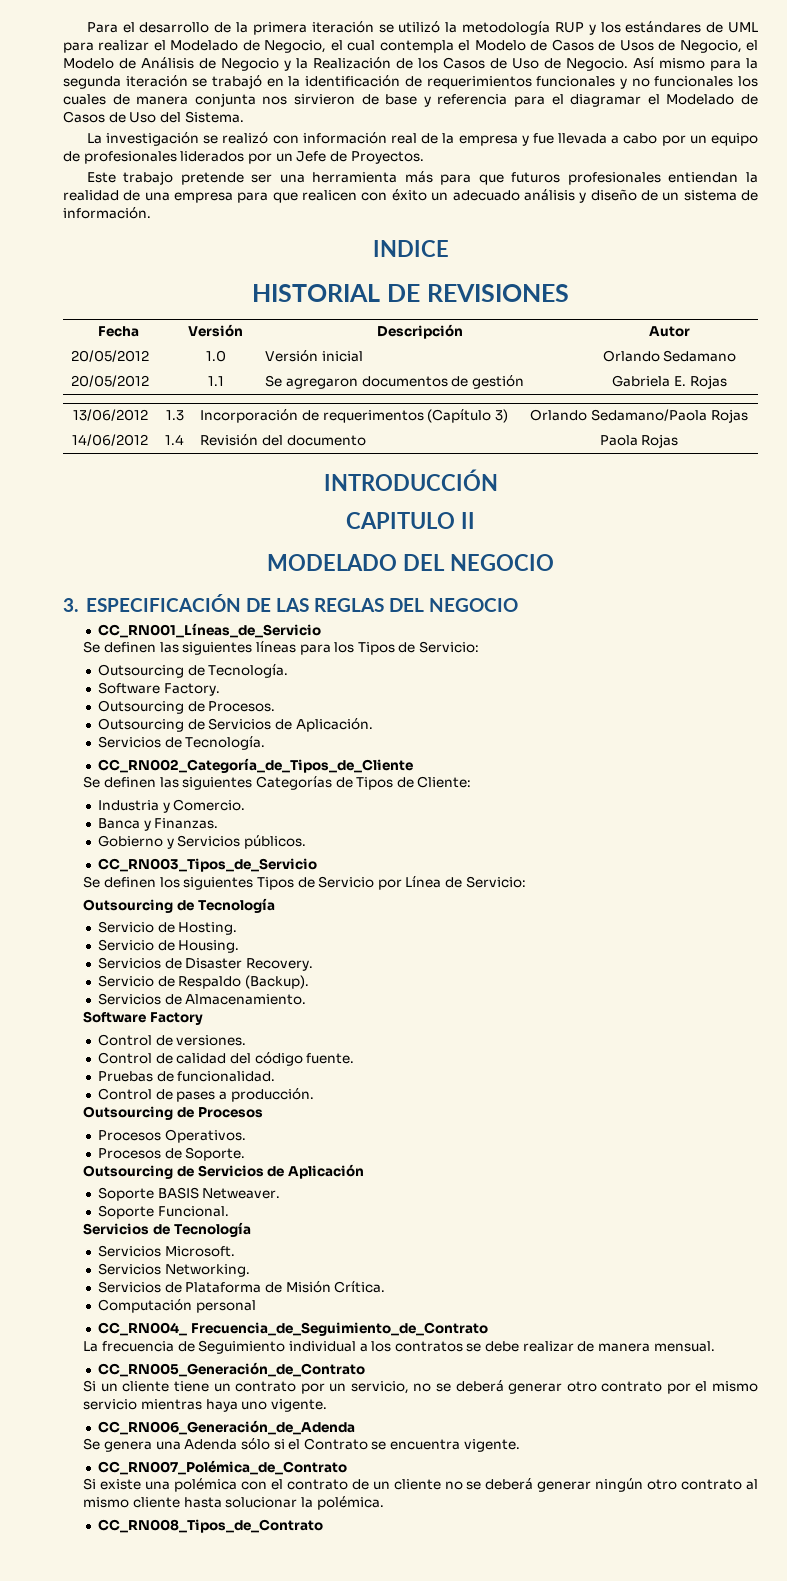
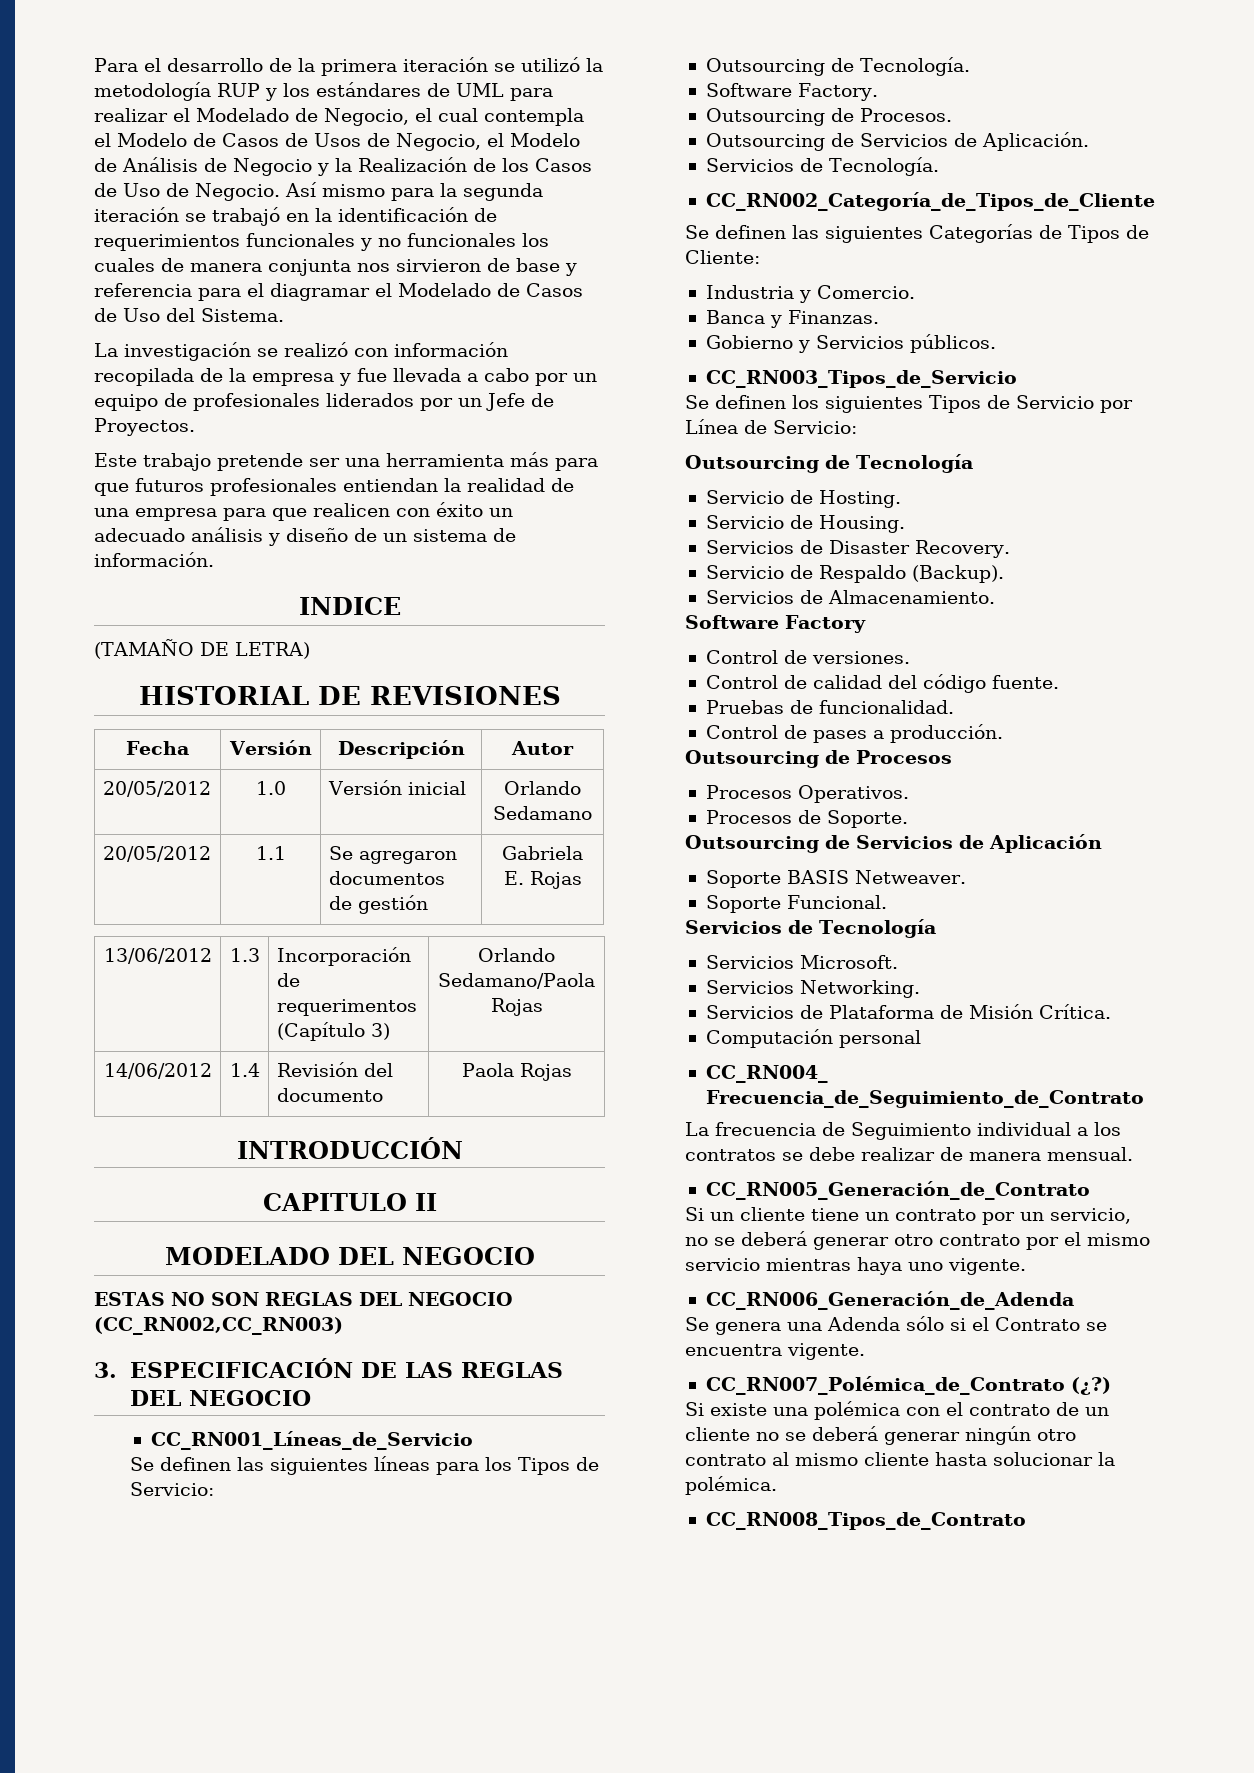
- La investigación se realizó con información real de la empresa y fue llevada a cabo por un equipo de profesionales liderados por un Jefe de Proyectos.
+ La investigación se realizó con información recopilada de la empresa y fue llevada a cabo por un equipo de profesionales liderados por un Jefe de Proyectos.
+ (TAMAÑO DE LETRA)
+ ESTAS NO SON REGLAS DEL NEGOCIO (CC_RN002,CC_RN003)
- CC_RN007_Polémica_de_Contrato
+ CC_RN007_Polémica_de_Contrato (¿?)

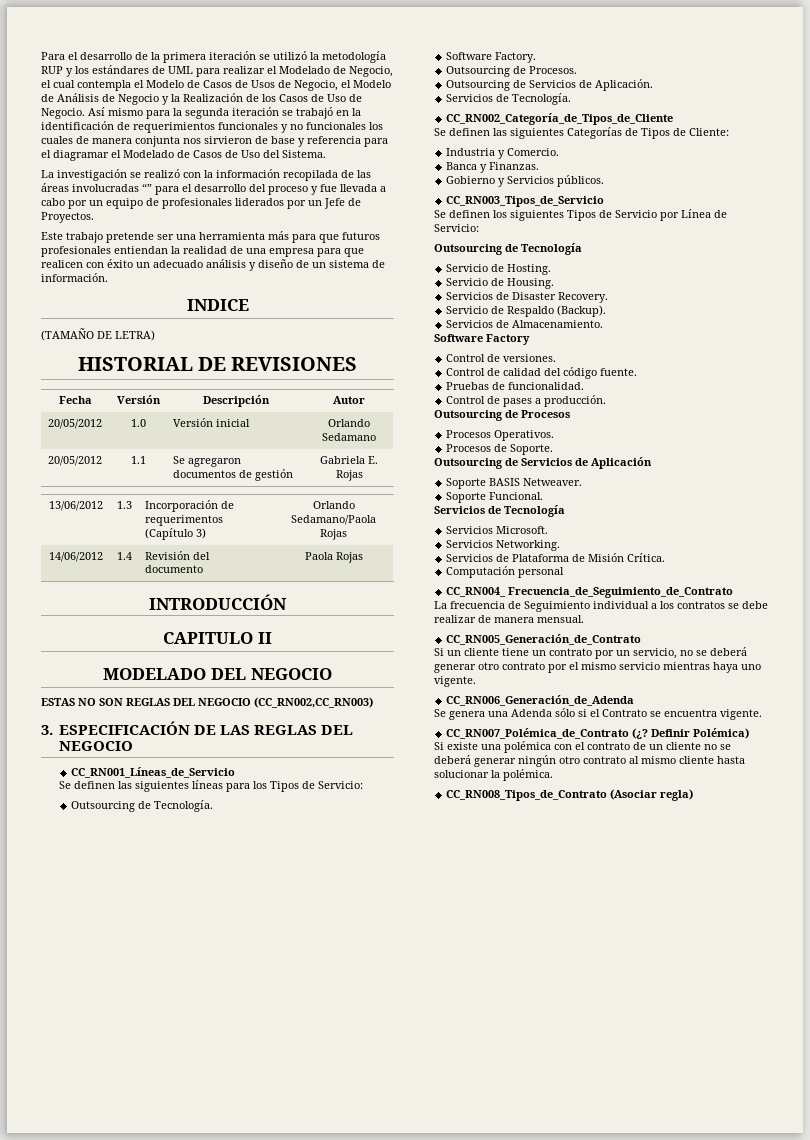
- La investigación se realizó con información recopilada de la empresa y fue llevada a cabo por un equipo de profesionales liderados por un Jefe de Proyectos.
+ La investigación se realizó con la información recopilada de las áreas involucradas “” para el desarrollo del proceso y fue llevada a cabo por un equipo de profesionales liderados por un Jefe de Proyectos.
- CC_RN007_Polémica_de_Contrato (¿?)
+ CC_RN007_Polémica_de_Contrato (¿? Definir Polémica)
- CC_RN008_Tipos_de_Contrato
+ CC_RN008_Tipos_de_Contrato (Asociar regla)

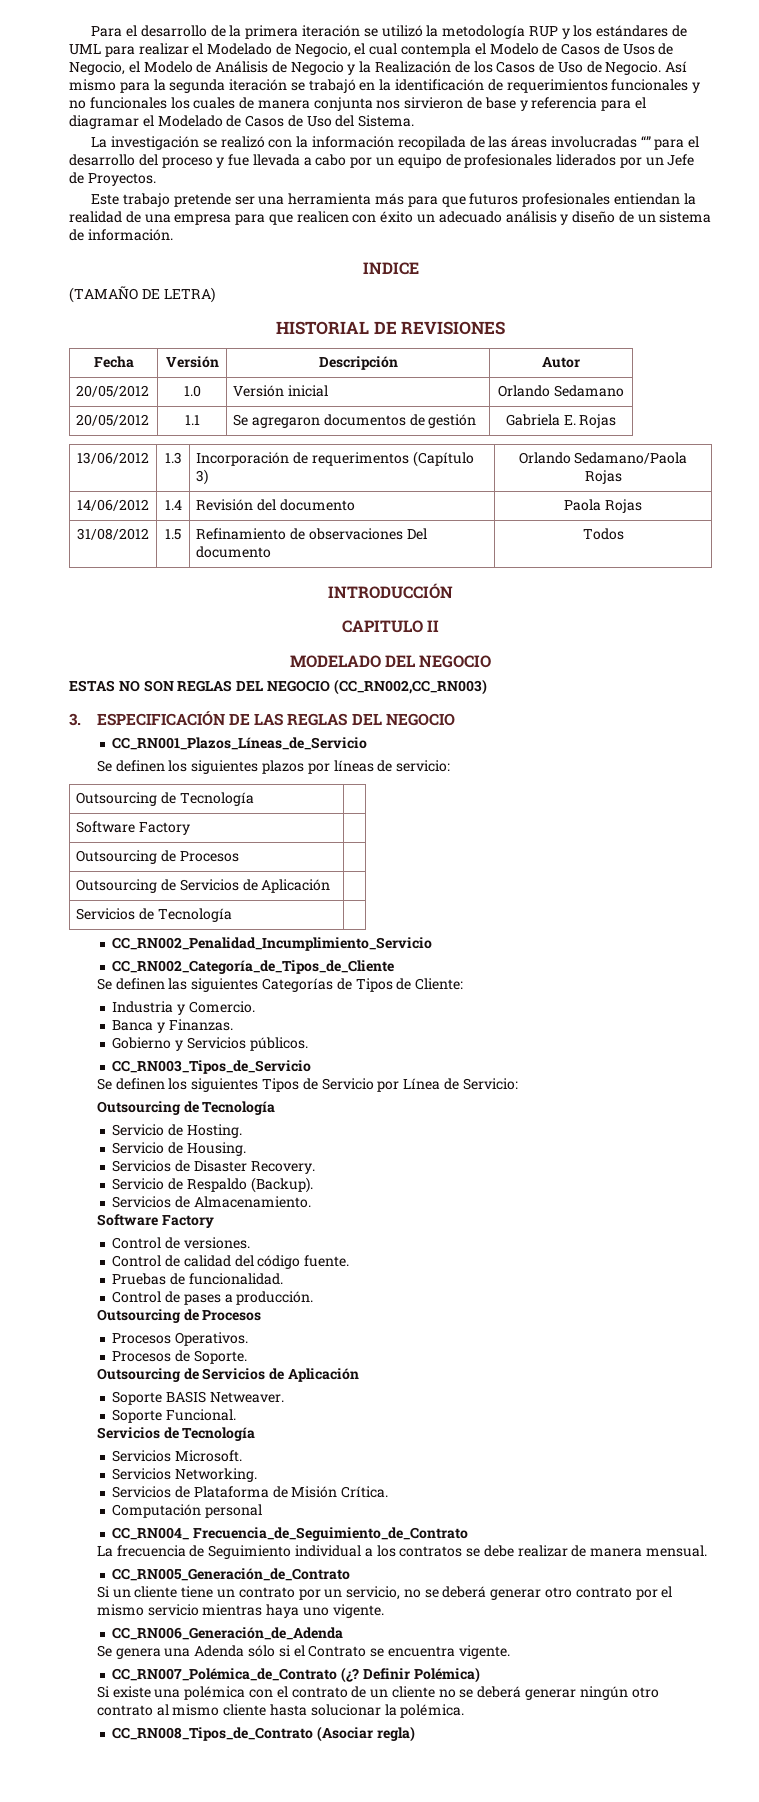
+ 31/08/2012 | 1.5 | Refinamiento de observaciones Del documento | Todos
- CC_RN001_Líneas_de_Servicio
- Se definen las siguientes líneas para los Tipos de Servicio:
- Outsourcing de Tecnología.
- Software Factory.
- Outsourcing de Procesos.
- Outsourcing de Servicios de Aplicación.
- Servicios de Tecnología.
+ CC_RN001_Plazos_Líneas_de_Servicio
+ Se definen los siguientes plazos por líneas de servicio:
+ Outsourcing de Tecnología |
+ Software Factory |
+ Outsourcing de Procesos |
+ Outsourcing de Servicios de Aplicación |
+ Servicios de Tecnología |
+ CC_RN002_Penalidad_Incumplimiento_Servicio

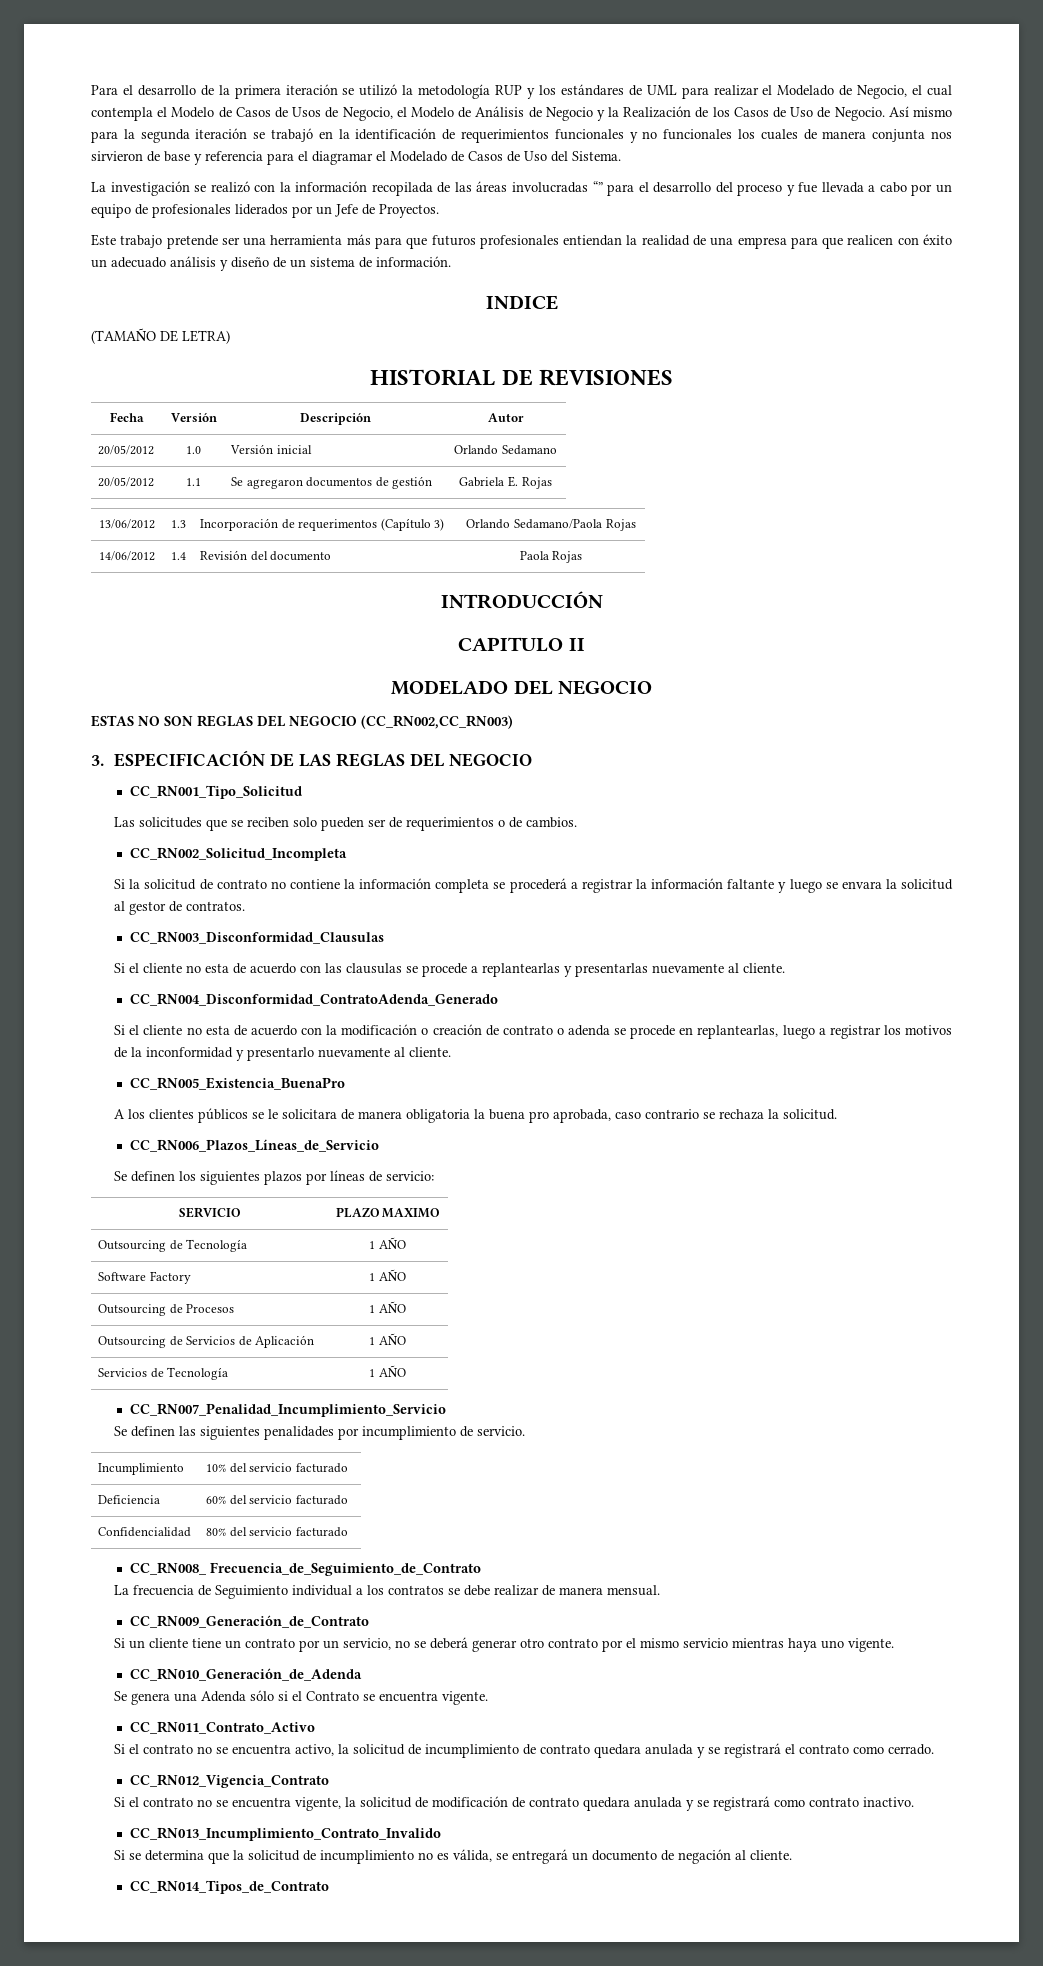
- 31/08/2012 | 1.5 | Refinamiento de observaciones Del documento | Todos
- CC_RN001_Plazos_Líneas_de_Servicio
+ CC_RN001_Tipo_Solicitud
+ Las solicitudes que se reciben solo pueden ser de requerimientos o de cambios.
+ CC_RN002_Solicitud_Incompleta
+ Si la solicitud de contrato no contiene la información completa se procederá a registrar la información faltante y luego se envara la solicitud al gestor de contratos.
+ CC_RN003_Disconformidad_Clausulas
+ Si el cliente no esta de acuerdo con las clausulas se procede a replantearlas y presentarlas nuevamente al cliente.
+ CC_RN004_Disconformidad_ContratoAdenda_Generado
+ Si el cliente no esta de acuerdo con la modificación o creación de contrato o adenda se procede en replantearlas, luego a registrar los motivos de la inconformidad y presentarlo nuevamente al cliente.
+ CC_RN005_Existencia_BuenaPro
+ A los clientes públicos se le solicitara de manera obligatoria la buena pro aprobada, caso contrario se rechaza la solicitud.
+ CC_RN006_Plazos_Líneas_de_Servicio
+ SERVICIO | PLAZO MAXIMO
- Outsourcing de Tecnología |
+ Outsourcing de Tecnología | 1 AÑO
- Software Factory |
+ Software Factory | 1 AÑO
- Outsourcing de Procesos |
+ Outsourcing de Procesos | 1 AÑO
- Outsourcing de Servicios de Aplicación |
+ Outsourcing de Servicios de Aplicación | 1 AÑO
- Servicios de Tecnología |
- CC_RN002_Penalidad_Incumplimiento_Servicio
- CC_RN002_Categoría_de_Tipos_de_Cliente
+ Servicios de Tecnología | 1 AÑO
+ CC_RN007_Penalidad_Incumplimiento_Servicio
- Se definen las siguientes Categorías de Tipos de Cliente:
- Industria y Comercio.
- Banca y Finanzas.
- Gobierno y Servicios públicos.
- CC_RN003_Tipos_de_Servicio
- Se definen los siguientes Tipos de Servicio por Línea de Servicio:
- Outsourcing de Tecnología
- Servicio de Hosting.
- Servicio de Housing.
- Servicios de Disaster Recovery.
- Servicio de Respaldo (Backup).
- Servicios de Almacenamiento.
- Software Factory
- Control de versiones.
- Control de calidad del código fuente.
- Pruebas de funcionalidad.
- Control de pases a producción.
- Outsourcing de Procesos
- Procesos Operativos.
- Procesos de Soporte.
- Outsourcing de Servicios de Aplicación
- Soporte BASIS Netweaver.
- Soporte Funcional.
- Servicios de Tecnología
- Servicios Microsoft.
- Servicios Networking.
- Servicios de Plataforma de Misión Crítica.
- Computación personal
- CC_RN004_ Frecuencia_de_Seguimiento_de_Contrato
+ Se definen las siguientes penalidades por incumplimiento de servicio.
+ Incumplimiento | 10% del servicio facturado
+ Deficiencia | 60% del servicio facturado
+ Confidencialidad | 80% del servicio facturado
+ CC_RN008_ Frecuencia_de_Seguimiento_de_Contrato
- CC_RN005_Generación_de_Contrato
+ CC_RN009_Generación_de_Contrato
- CC_RN006_Generación_de_Adenda
+ CC_RN010_Generación_de_Adenda
- CC_RN007_Polémica_de_Contrato (¿? Definir Polémica)
- Si existe una polémica con el contrato de un cliente no se deberá generar ningún otro contrato al mismo cliente hasta solucionar la polémica.
- CC_RN008_Tipos_de_Contrato (Asociar regla)
+ CC_RN011_Contrato_Activo
+ Si el contrato no se encuentra activo, la solicitud de incumplimiento de contrato quedara anulada y se registrará el contrato como cerrado.
+ CC_RN012_Vigencia_Contrato
+ Si el contrato no se encuentra vigente, la solicitud de modificación de contrato quedara anulada y se registrará como contrato inactivo.
+ CC_RN013_Incumplimiento_Contrato_Invalido
+ Si se determina que la solicitud de incumplimiento no es válida, se entregará un documento de negación al cliente.
+ CC_RN014_Tipos_de_Contrato

